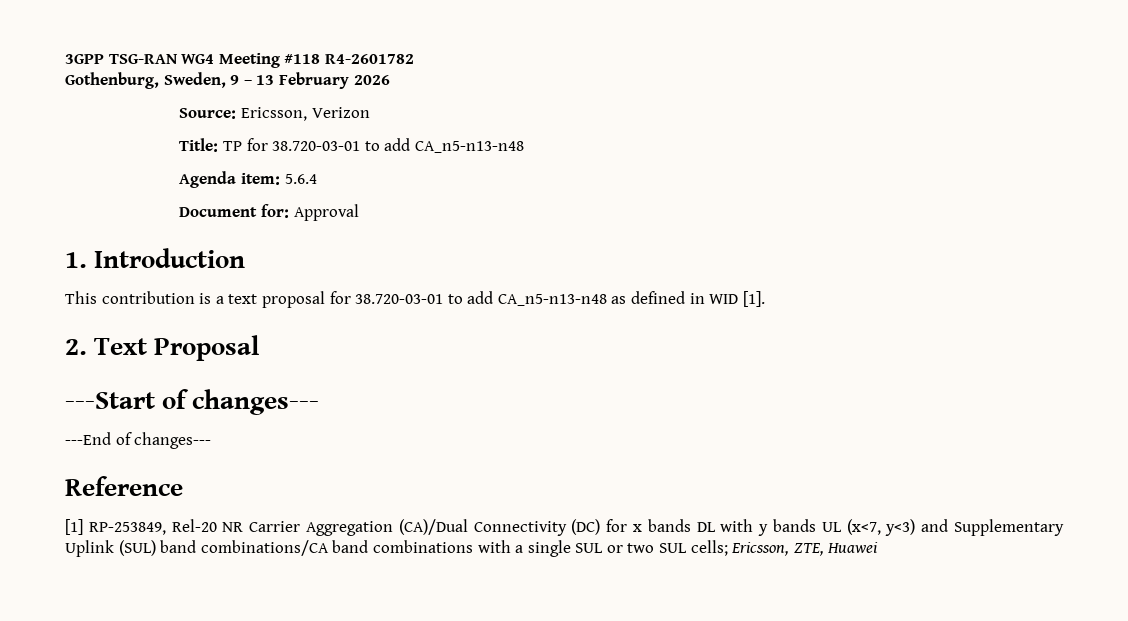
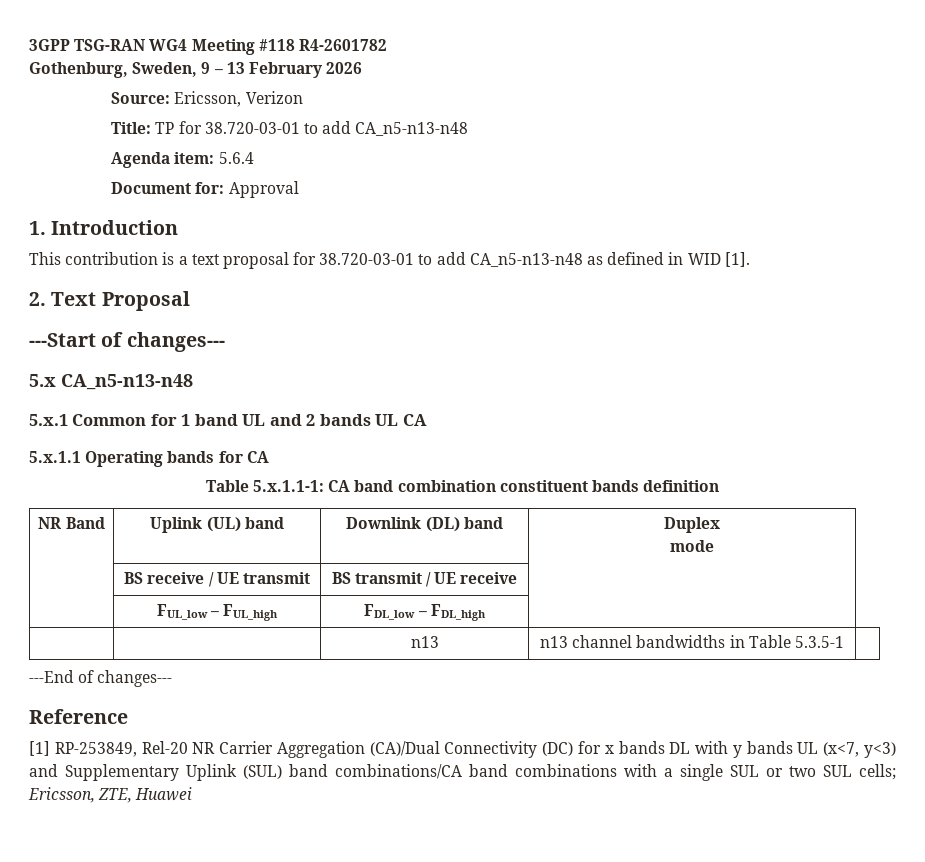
+ 5.x CA_n5-n13-n48
+ 5.x.1 Common for 1 band UL and 2 bands UL CA
+ 5.x.1.1 Operating bands for CA
+ Table 5.x.1.1-1: CA band combination constituent bands definition
+ NR Band | Uplink (UL) band | Downlink (DL) band | Duplex
+ mode
+ | BS receive / UE transmit | BS transmit / UE receive |
+ | FUL_low – FUL_high | FDL_low – FDL_high |
+ | | n13 | n13 channel bandwidths in Table 5.3.5-1 |

